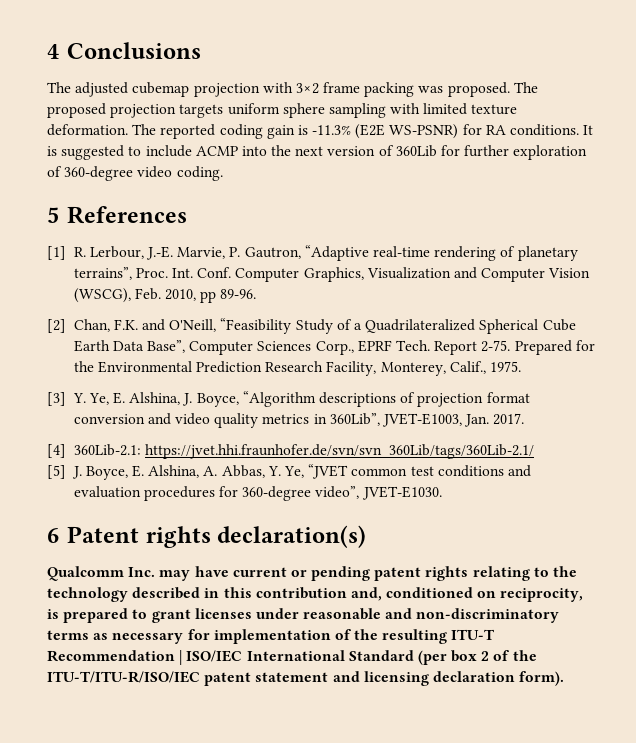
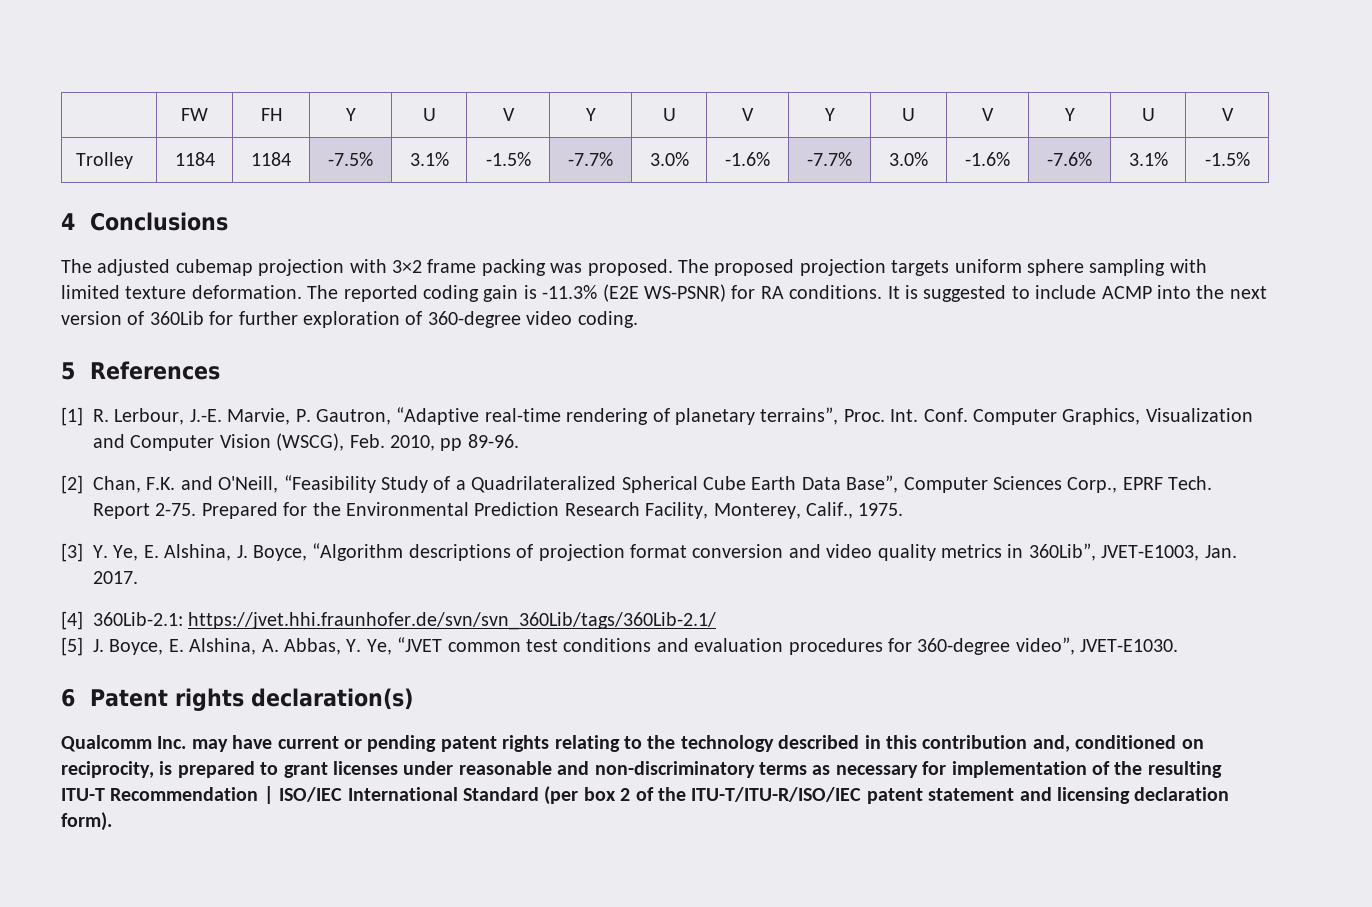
+ | FW | FH | Y | U | V | Y | U | V | Y | U | V | Y | U | V
+ Trolley | 1184 | 1184 | -7.5% | 3.1% | -1.5% | -7.7% | 3.0% | -1.6% | -7.7% | 3.0% | -1.6% | -7.6% | 3.1% | -1.5%

